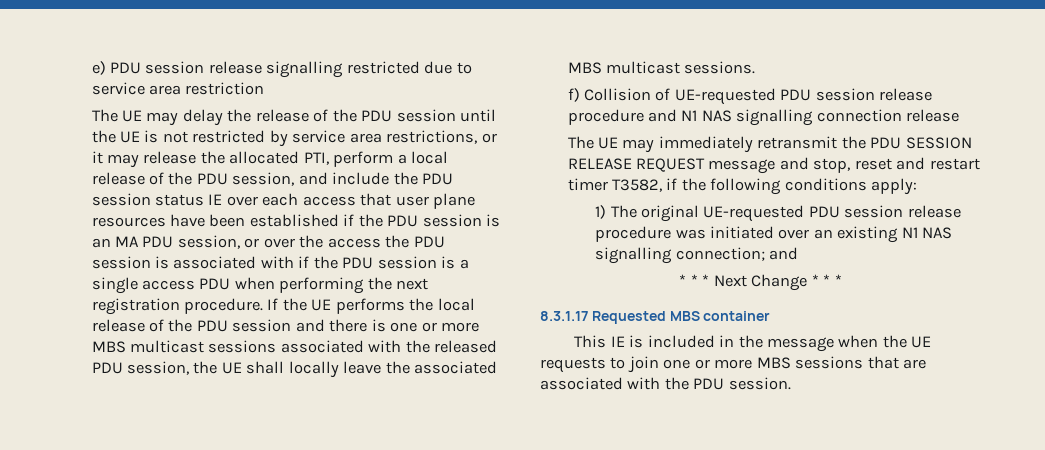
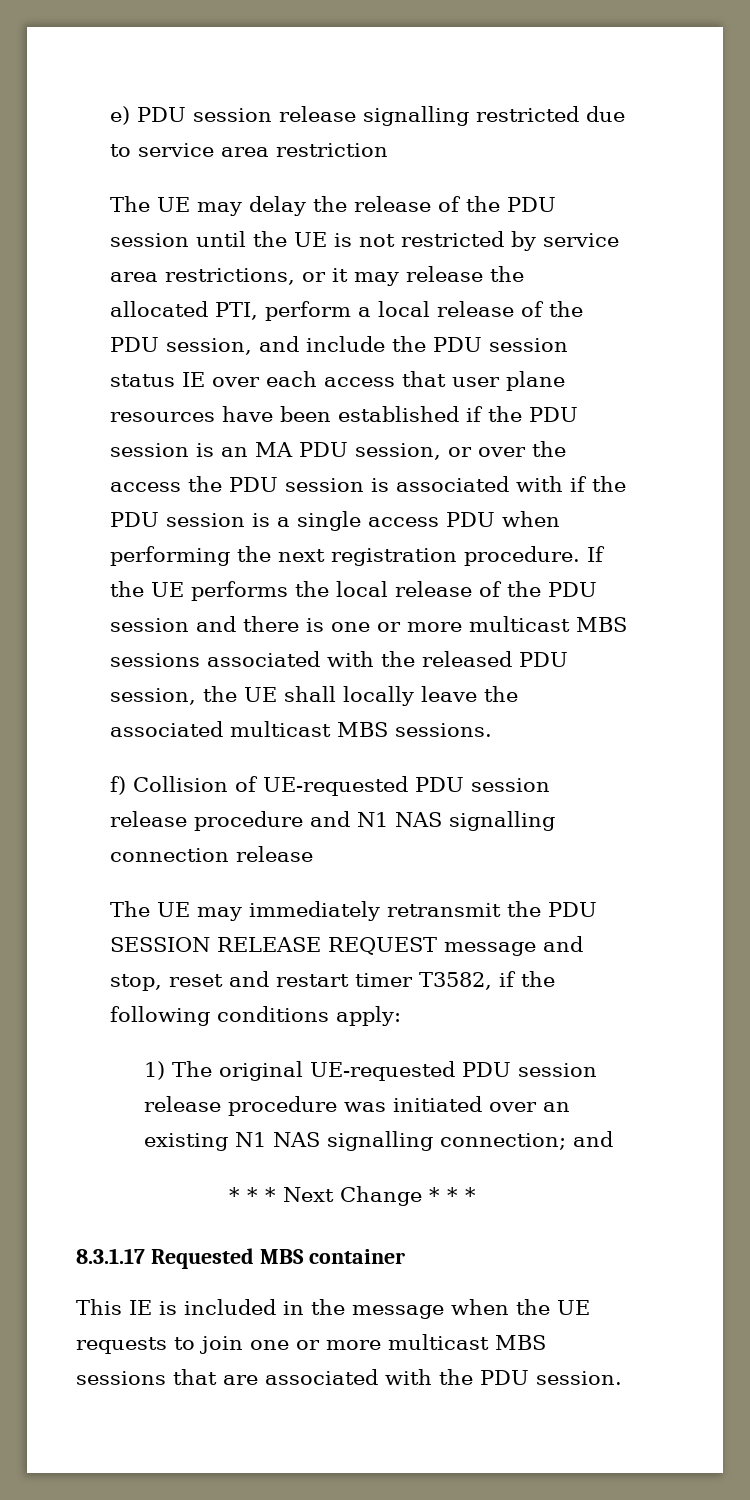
- If the UE performs the local release of the PDU session and there is one or more MBS multicast sessions associated with the released PDU session, the UE shall locally leave the associated MBS multicast sessions.
+ If the UE performs the local release of the PDU session and there is one or more multicast MBS sessions associated with the released PDU session, the UE shall locally leave the associated multicast MBS sessions.
- This IE is included in the message when the UE requests to join one or more MBS sessions that are associated with the PDU session.
+ This IE is included in the message when the UE requests to join one or more multicast MBS sessions that are associated with the PDU session.

